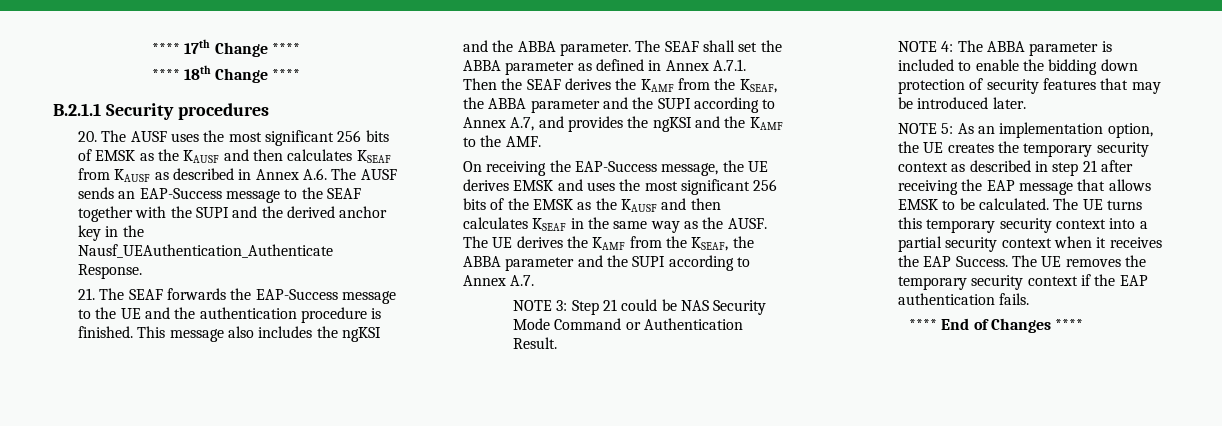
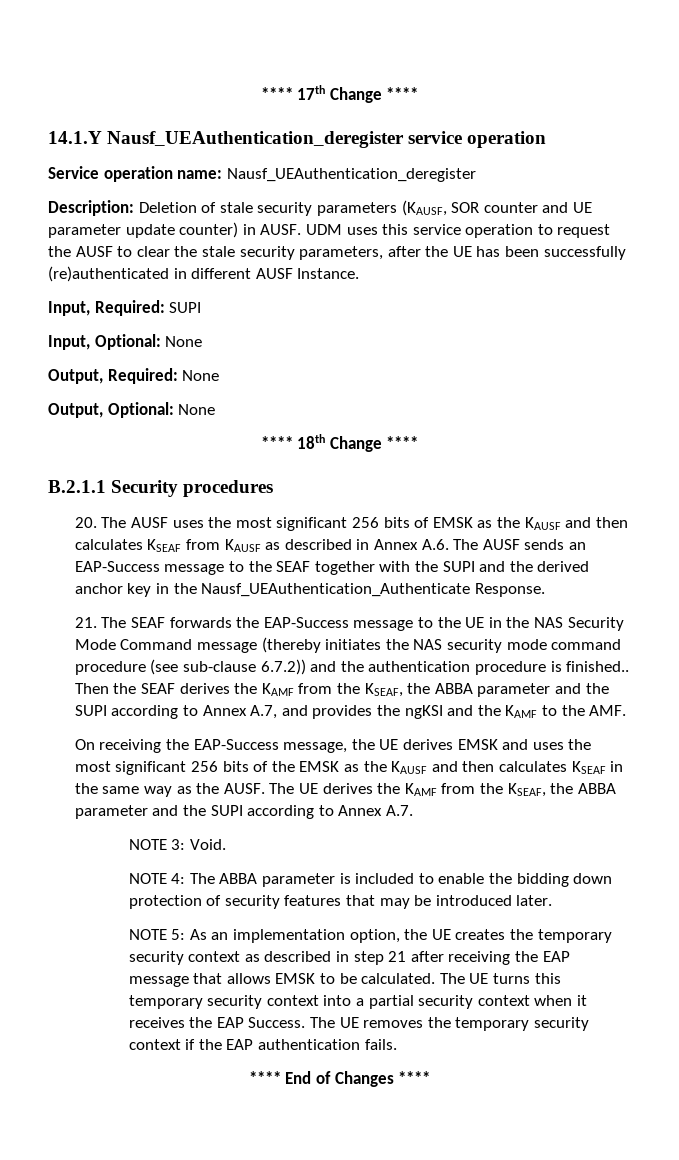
+ 14.1.Y Nausf_UEAuthentication_deregister service operation
+ Service operation name: Nausf_UEAuthentication_deregister
+ Description: Deletion of stale security parameters (KAUSF, SOR counter and UE parameter update counter) in AUSF. UDM uses this service operation to request the AUSF to clear the stale security parameters, after the UE has been successfully (re)authenticated in different AUSF Instance.
+ Input, Required: SUPI
+ Input, Optional: None
+ Output, Required: None
+ Output, Optional: None
- 21. The SEAF forwards the EAP-Success message to the UE and the authentication procedure is finished. This message also includes the ngKSI and the ABBA parameter. The SEAF shall set the ABBA parameter as defined in Annex A.7.1. Then the SEAF derives the KAMF from the KSEAF, the ABBA parameter and the SUPI according to Annex A.7, and provides the ngKSI and the KAMF to the AMF.
+ 21. The SEAF forwards the EAP-Success message to the UE in the NAS Security Mode Command message (thereby initiates the NAS security mode command procedure (see sub-clause 6.7.2)) and the authentication procedure is finished.. Then the SEAF derives the KAMF from the KSEAF, the ABBA parameter and the SUPI according to Annex A.7, and provides the ngKSI and the KAMF to the AMF.
- NOTE 3: Step 21 could be NAS Security Mode Command or Authentication Result.
+ NOTE 3: Void.

